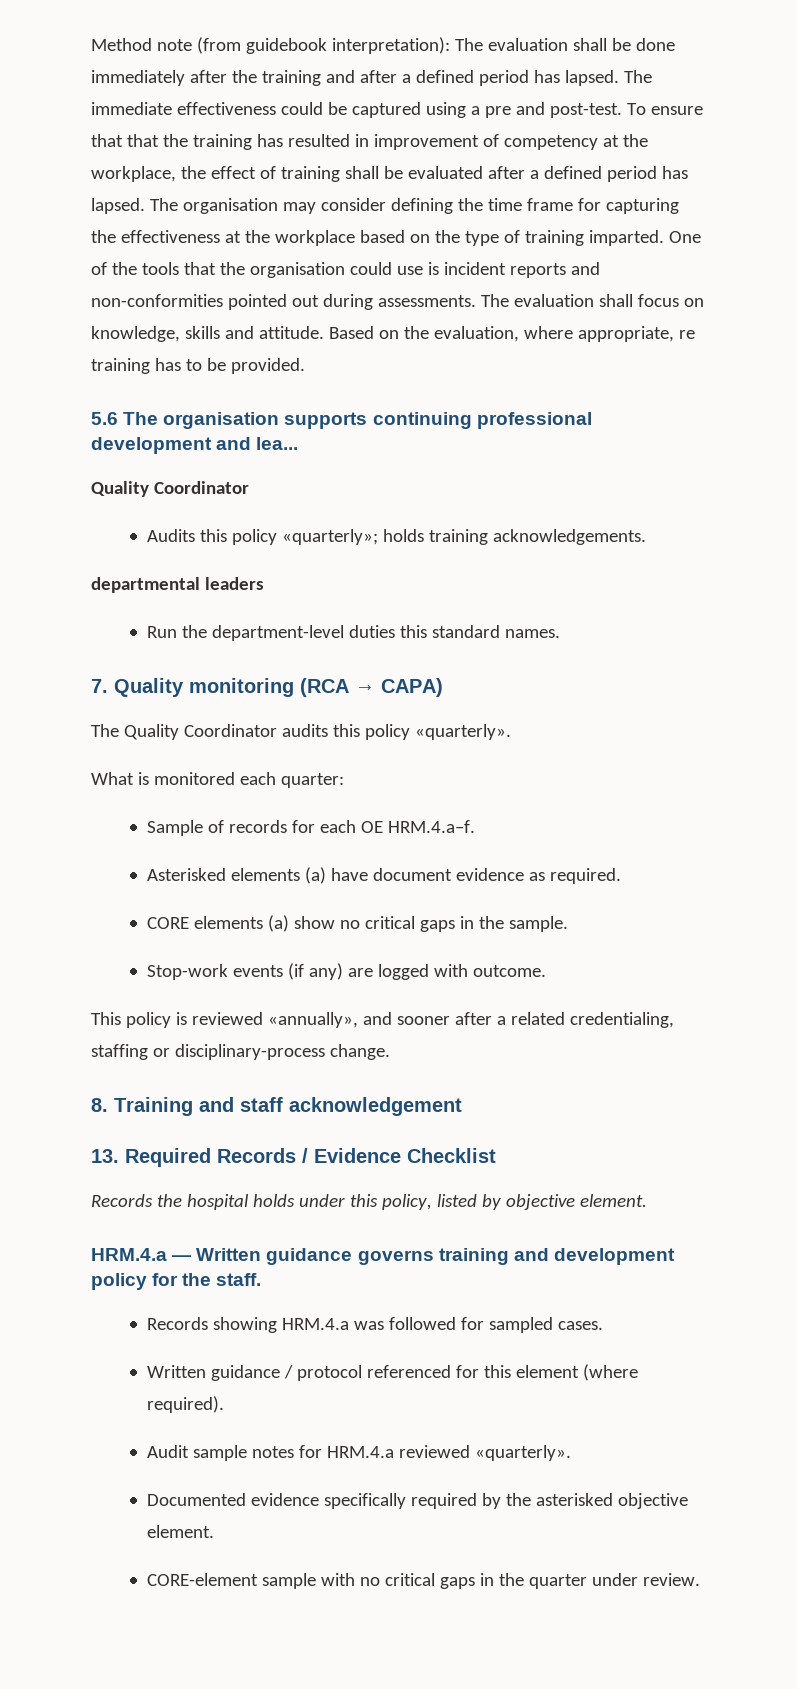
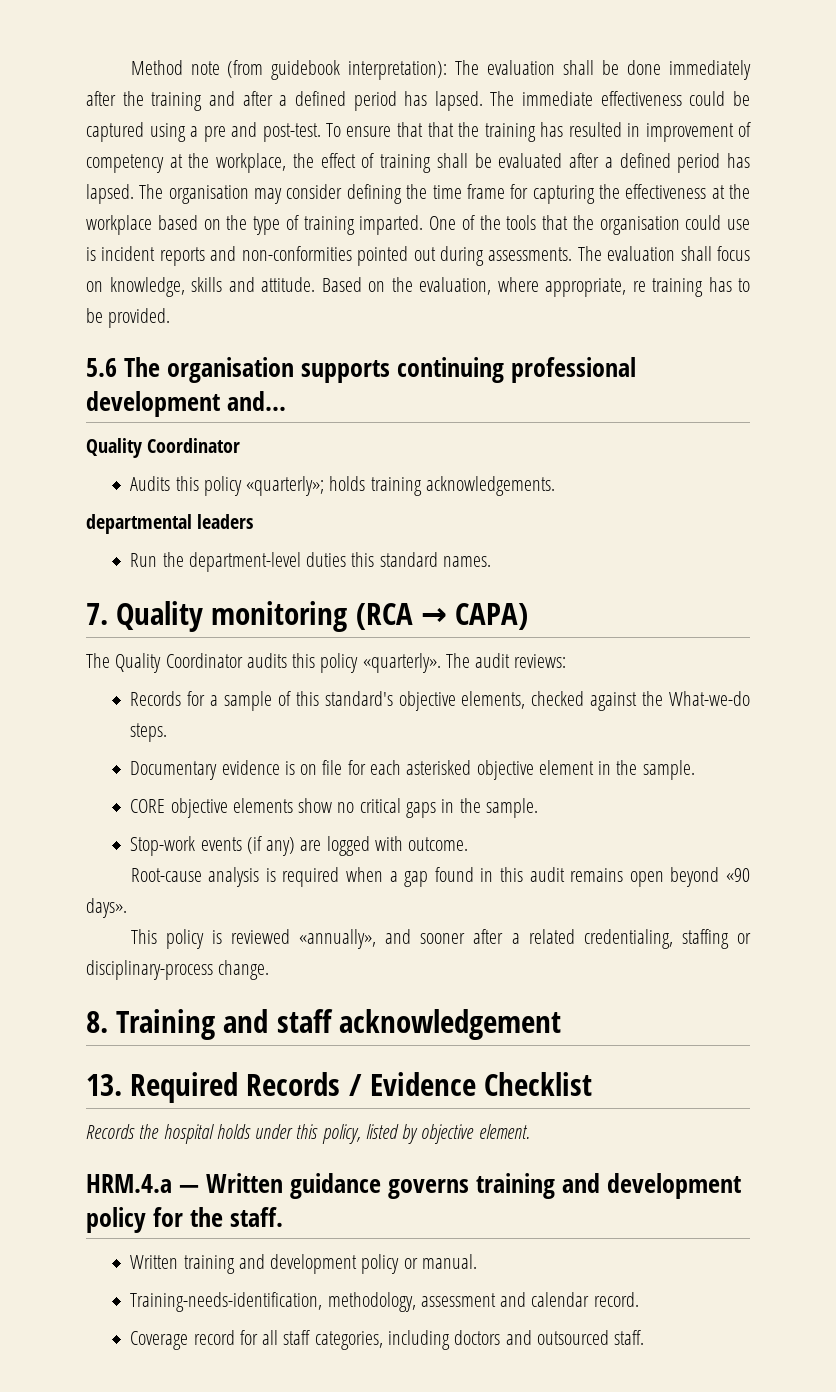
- 5.6 The organisation supports continuing professional development and lea...
+ 5.6 The organisation supports continuing professional development and...
- The Quality Coordinator audits this policy «quarterly».
- What is monitored each quarter:
- Sample of records for each OE HRM.4.a–f.
- Asterisked elements (a) have document evidence as required.
+ The Quality Coordinator audits this policy «quarterly». The audit reviews:
+ Records for a sample of this standard's objective elements, checked against the What-we-do steps.
+ Documentary evidence is on file for each asterisked objective element in the sample.
- CORE elements (a) show no critical gaps in the sample.
+ CORE objective elements show no critical gaps in the sample.
+ Root-cause analysis is required when a gap found in this audit remains open beyond «90 days».
- Records showing HRM.4.a was followed for sampled cases.
- Written guidance / protocol referenced for this element (where required).
- Audit sample notes for HRM.4.a reviewed «quarterly».
- Documented evidence specifically required by the asterisked objective element.
- CORE-element sample with no critical gaps in the quarter under review.
+ Written training and development policy or manual.
+ Training-needs-identification, methodology, assessment and calendar record.
+ Coverage record for all staff categories, including doctors and outsourced staff.

